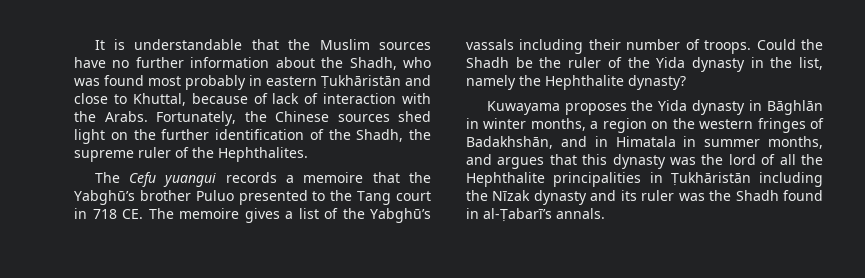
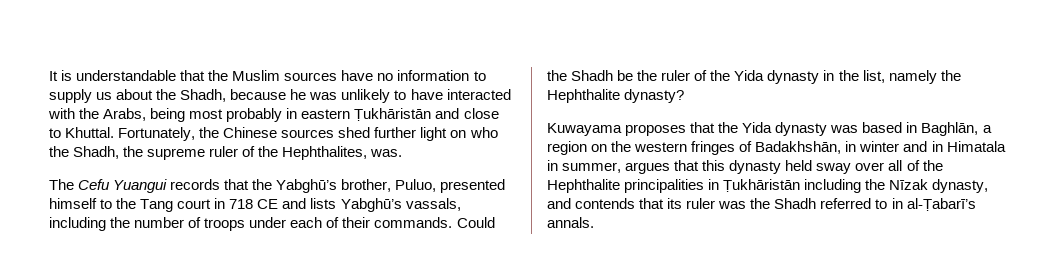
- It is understandable that the Muslim sources have no further information about the Shadh, who was found most probably in eastern Ṭukhāristān and close to Khuttal, because of lack of interaction with the Arabs.
+ It is understandable that the Muslim sources have no information to supply us about the Shadh, because he was unlikely to have interacted with the Arabs, being most probably in eastern Ṭukhāristān and close to Khuttal.
- Fortunately, the Chinese sources shed light on the further identification of the Shadh, the supreme ruler of the Hephthalites.
+ Fortunately, the Chinese sources shed further light on who the Shadh, the supreme ruler of the Hephthalites, was.
- The Cefu yuangui records a memoire that the Yabghū’s brother Puluo presented to the Tang court in 718 CE. The memoire gives a list of the Yabghū’s vassals including their number of troops.
+ The Cefu Yuangui records that the Yabghū’s brother, Puluo, presented himself to the Tang court in 718 CE and lists Yabghū’s vassals, including the number of troops under each of their commands.
- Kuwayama proposes the Yida dynasty in Bāghlān in winter months, a region on the western fringes of Badakhshān, and in Himatala in summer months, and argues that this dynasty was the lord of all the Hephthalite principalities in Ṭukhāristān including the Nīzak dynasty and its ruler was the Shadh found in al-Ṭabarī’s annals.
+ Kuwayama proposes that the Yida dynasty was based in Baghlān, a region on the western fringes of Badakhshān, in winter and in Himatala in summer, argues that this dynasty held sway over all of the Hephthalite principalities in Ṭukhāristān including the Nīzak dynasty, and contends that its ruler was the Shadh referred to in al-Ṭabarī’s annals.

